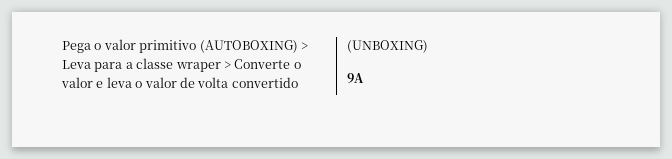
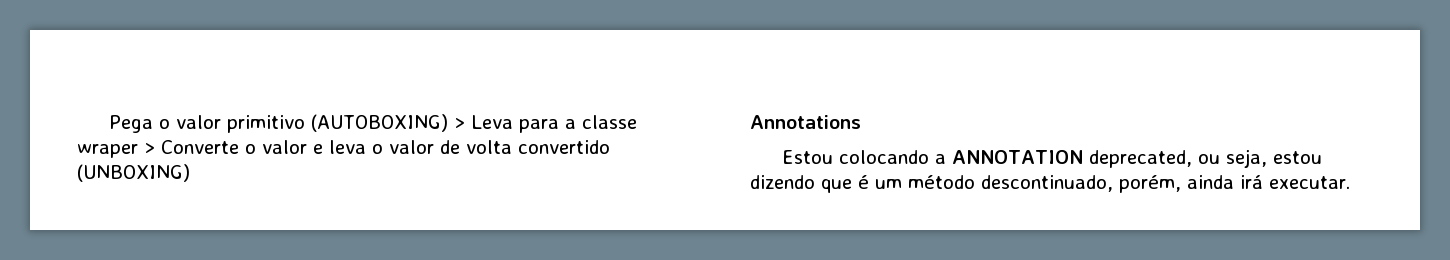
- 9A
+ Annotations
+ Estou colocando a ANNOTATION deprecated, ou seja, estou dizendo que é um método descontinuado, porém, ainda irá executar.

